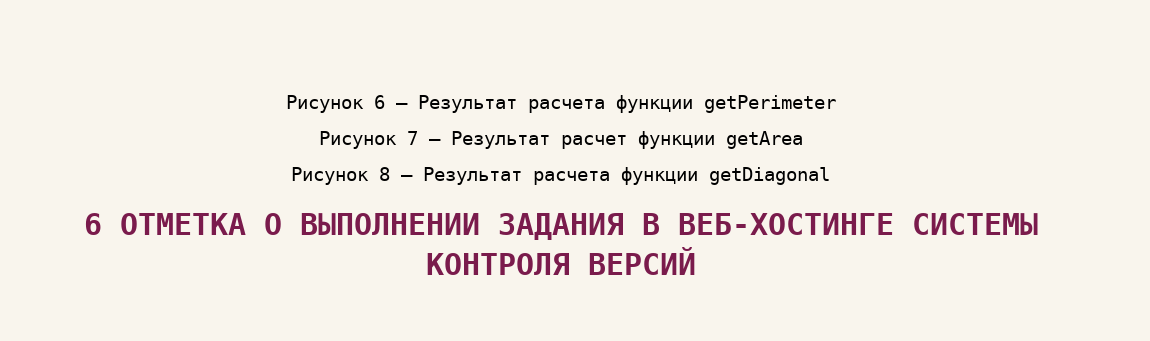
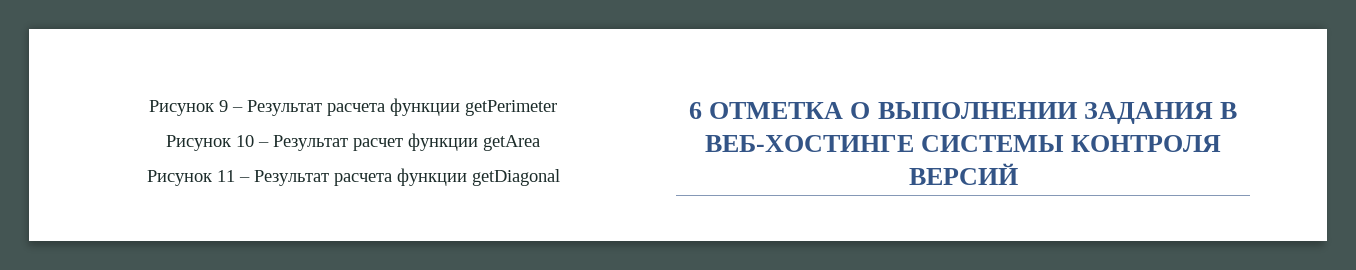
- Рисунок 6 – Результат расчета функции getPerimeter
+ Рисунок 9 – Результат расчета функции getPerimeter
- Рисунок 7 – Результат расчет функции getArea
+ Рисунок 10 – Результат расчет функции getArea
- Рисунок 8 – Результат расчета функции getDiagonal
+ Рисунок 11 – Результат расчета функции getDiagonal

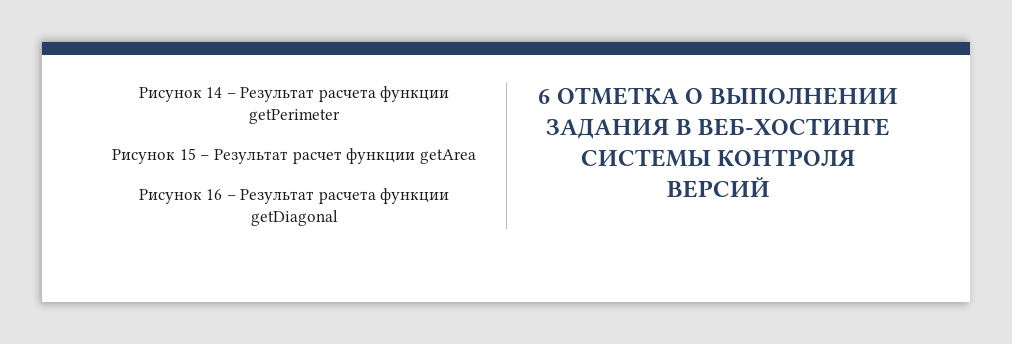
- Рисунок 9 – Результат расчета функции getPerimeter
+ Рисунок 14 – Результат расчета функции getPerimeter
- Рисунок 10 – Результат расчет функции getArea
+ Рисунок 15 – Результат расчет функции getArea
- Рисунок 11 – Результат расчета функции getDiagonal
+ Рисунок 16 – Результат расчета функции getDiagonal

